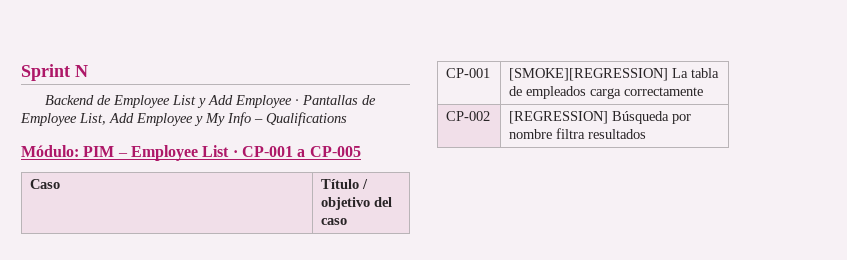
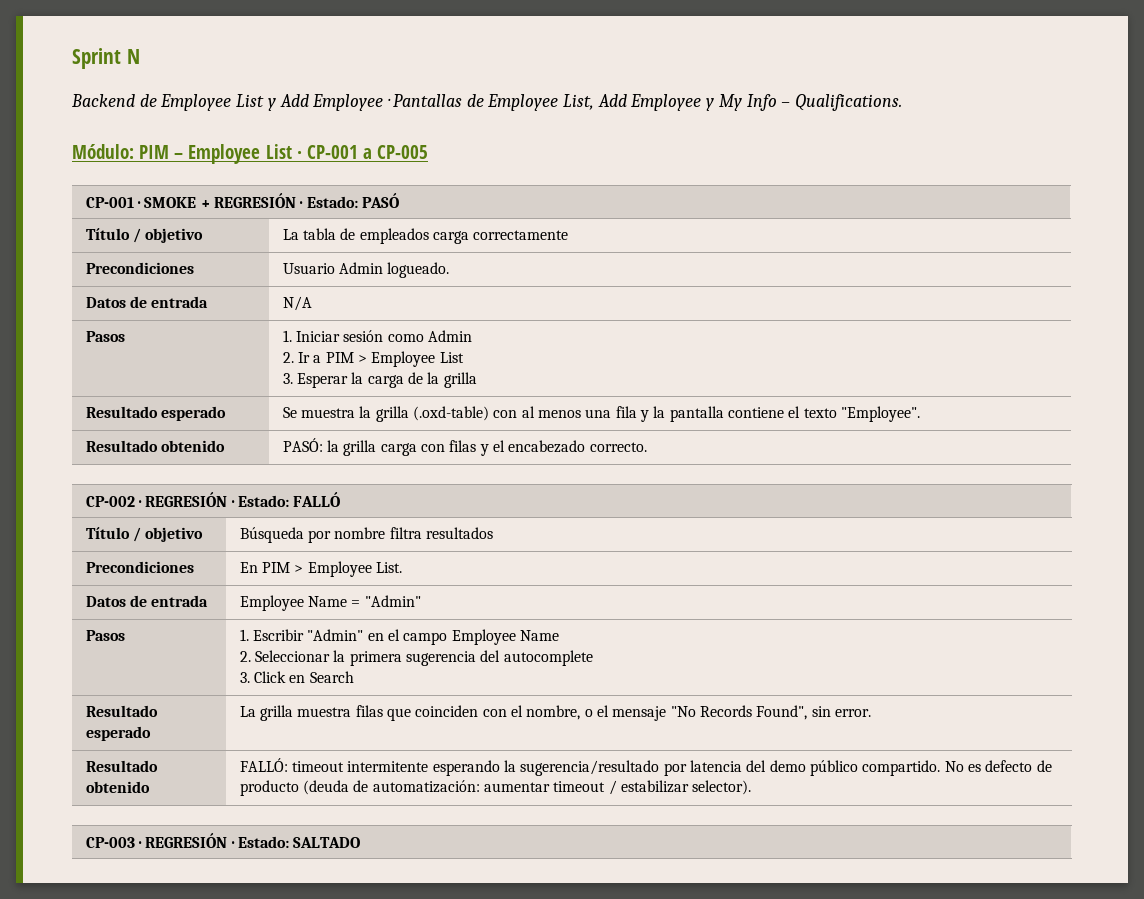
- Backend de Employee List y Add Employee · Pantallas de Employee List, Add Employee y My Info – Qualifications
+ Backend de Employee List y Add Employee · Pantallas de Employee List, Add Employee y My Info – Qualifications.
- Caso | Título / objetivo del caso
- CP-001 | [SMOKE][REGRESSION] La tabla de empleados carga correctamente
+ CP-001 · SMOKE + REGRESIÓN · Estado: PASÓ
+ Título / objetivo | La tabla de empleados carga correctamente
- CP-002 | [REGRESSION] Búsqueda por nombre filtra resultados
+ Precondiciones | Usuario Admin logueado.
+ Datos de entrada | N/A
+ Pasos | 1. Iniciar sesión como Admin
+ 2. Ir a PIM > Employee List
+ 3. Esperar la carga de la grilla
+ Resultado esperado | Se muestra la grilla (.oxd-table) con al menos una fila y la pantalla contiene el texto "Employee".
+ Resultado obtenido | PASÓ: la grilla carga con filas y el encabezado correcto.
+ CP-002 · REGRESIÓN · Estado: FALLÓ
+ Título / objetivo | Búsqueda por nombre filtra resultados
+ Precondiciones | En PIM > Employee List.
+ Datos de entrada | Employee Name = "Admin"
+ Pasos | 1. Escribir "Admin" en el campo Employee Name
+ 2. Seleccionar la primera sugerencia del autocomplete
+ 3. Click en Search
+ Resultado esperado | La grilla muestra filas que coinciden con el nombre, o el mensaje "No Records Found", sin error.
+ Resultado obtenido | FALLÓ: timeout intermitente esperando la sugerencia/resultado por latencia del demo público compartido. No es defecto de producto (deuda de automatización: aumentar timeout / estabilizar selector).
+ CP-003 · REGRESIÓN · Estado: SALTADO

